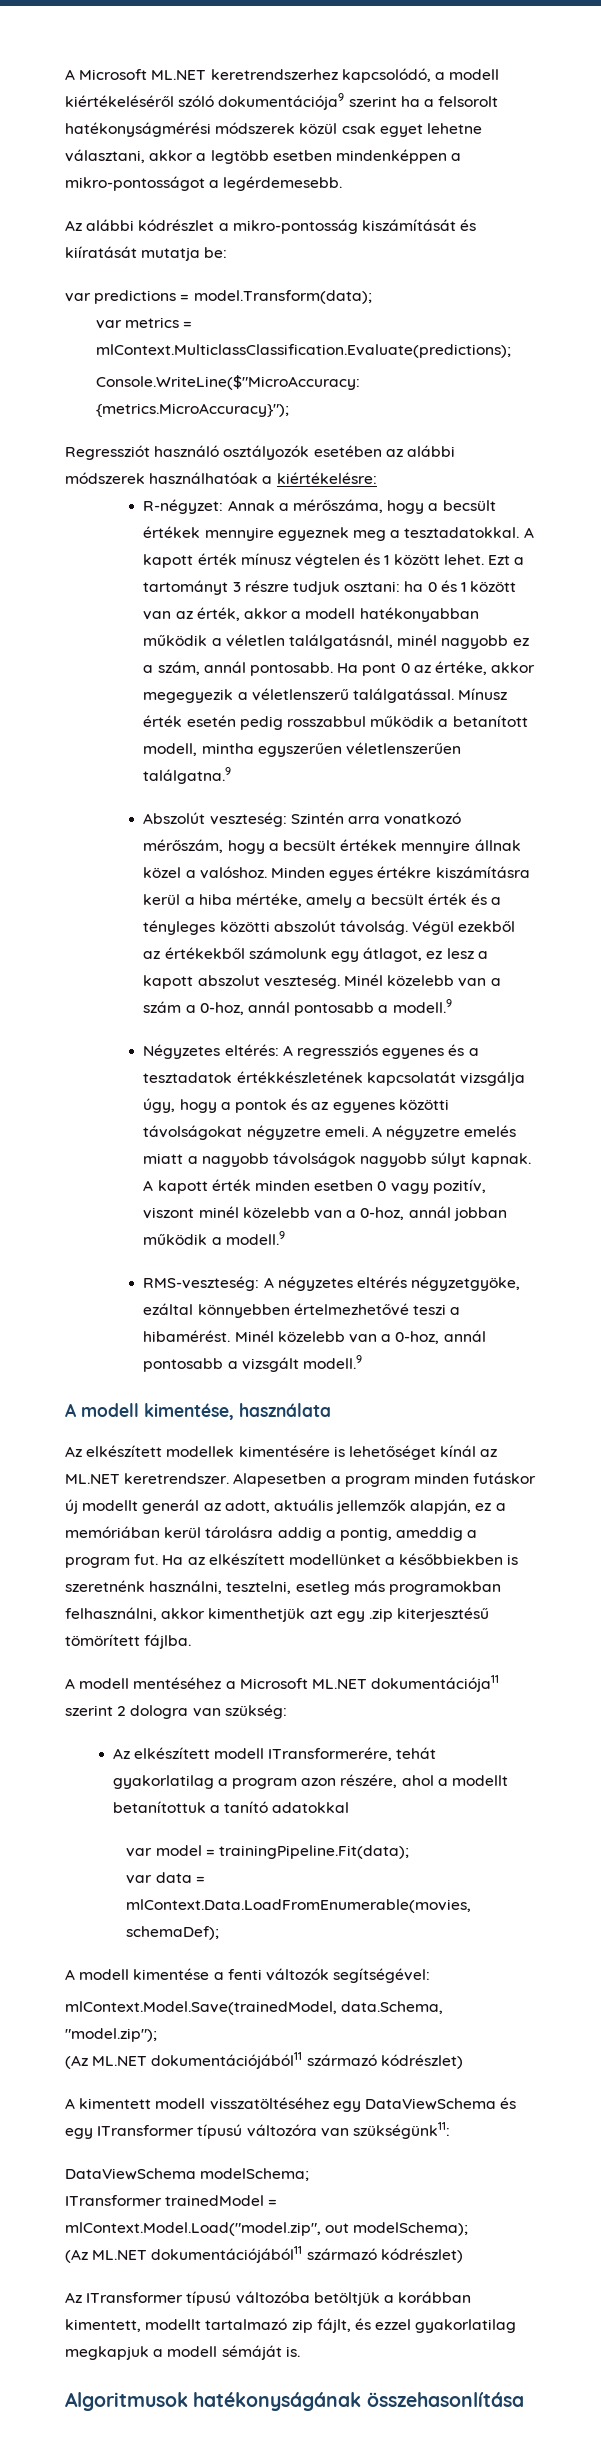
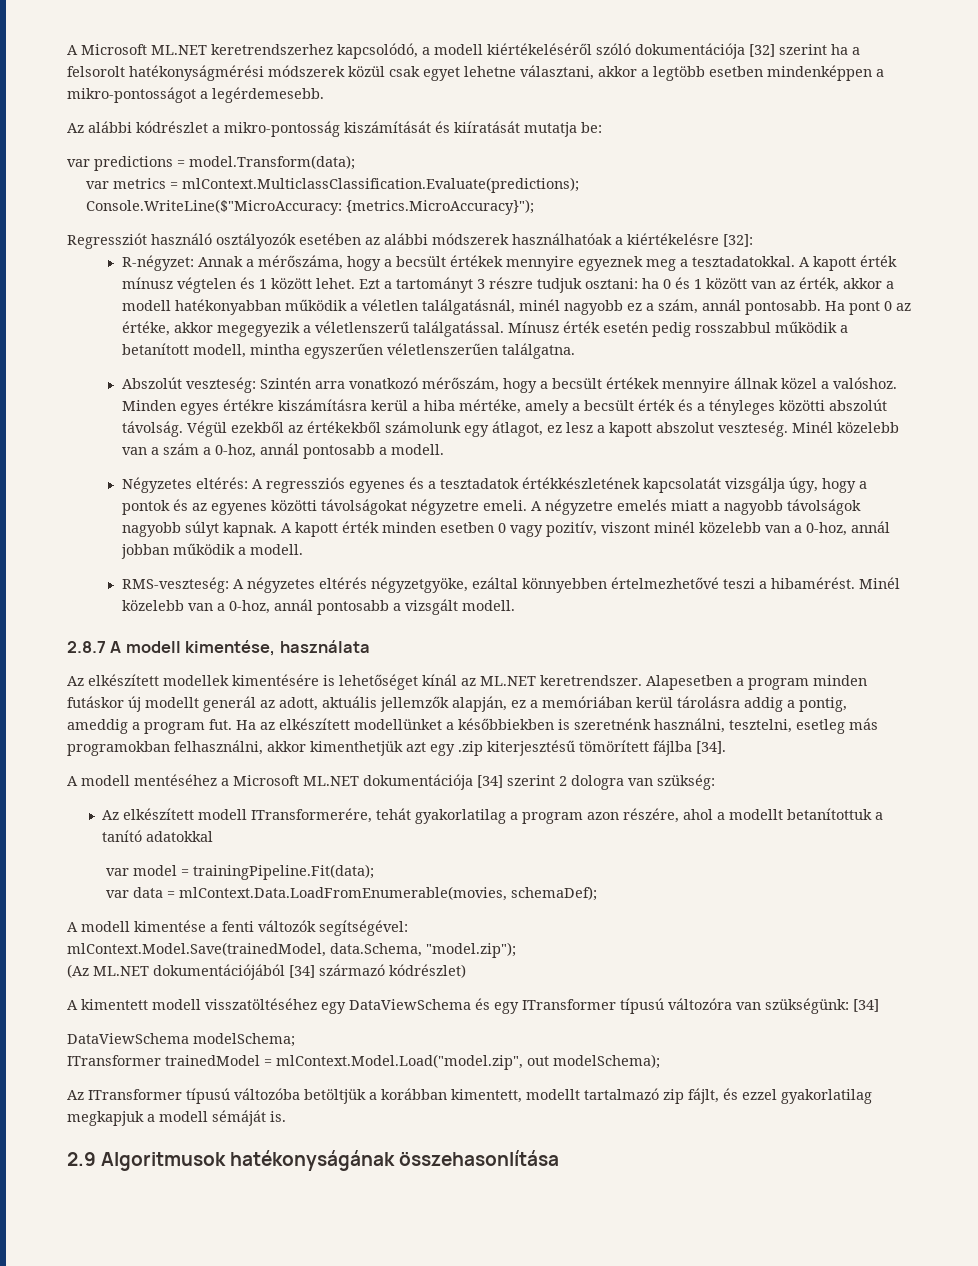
- A Microsoft ML.NET keretrendszerhez kapcsolódó, a modell kiértékeléséről szóló dokumentációja9 szerint ha a felsorolt hatékonyságmérési módszerek közül csak egyet lehetne választani, akkor a legtöbb esetben mindenképpen a mikro-pontosságot a legérdemesebb.
+ A Microsoft ML.NET keretrendszerhez kapcsolódó, a modell kiértékeléséről szóló dokumentációja [32] szerint ha a felsorolt hatékonyságmérési módszerek közül csak egyet lehetne választani, akkor a legtöbb esetben mindenképpen a mikro-pontosságot a legérdemesebb.
- Regressziót használó osztályozók esetében az alábbi módszerek használhatóak a kiértékelésre:
+ Regressziót használó osztályozók esetében az alábbi módszerek használhatóak a kiértékelésre [32]:
- Mínusz érték esetén pedig rosszabbul működik a betanított modell, mintha egyszerűen véletlenszerűen találgatna.9
+ Mínusz érték esetén pedig rosszabbul működik a betanított modell, mintha egyszerűen véletlenszerűen találgatna.
- Minél közelebb van a szám a 0-hoz, annál pontosabb a modell.9
+ Minél közelebb van a szám a 0-hoz, annál pontosabb a modell.
- A kapott érték minden esetben 0 vagy pozitív, viszont minél közelebb van a 0-hoz, annál jobban működik a modell.9
+ A kapott érték minden esetben 0 vagy pozitív, viszont minél közelebb van a 0-hoz, annál jobban működik a modell.
- Minél közelebb van a 0-hoz, annál pontosabb a vizsgált modell.9
- A modell kimentése, használata
+ Minél közelebb van a 0-hoz, annál pontosabb a vizsgált modell.
+ 2.8.7 A modell kimentése, használata
- Ha az elkészített modellünket a későbbiekben is szeretnénk használni, tesztelni, esetleg más programokban felhasználni, akkor kimenthetjük azt egy .zip kiterjesztésű tömörített fájlba.
+ Ha az elkészített modellünket a későbbiekben is szeretnénk használni, tesztelni, esetleg más programokban felhasználni, akkor kimenthetjük azt egy .zip kiterjesztésű tömörített fájlba [34].
- A modell mentéséhez a Microsoft ML.NET dokumentációja11 szerint 2 dologra van szükség:
+ A modell mentéséhez a Microsoft ML.NET dokumentációja [34] szerint 2 dologra van szükség:
  mlContext.Model.Save(trainedModel, data.Schema, "model.zip");
- (Az ML.NET dokumentációjából11 származó kódrészlet)
+ (Az ML.NET dokumentációjából [34] származó kódrészlet)
- A kimentett modell visszatöltéséhez egy DataViewSchema és egy ITransformer típusú változóra van szükségünk11:
+ A kimentett modell visszatöltéséhez egy DataViewSchema és egy ITransformer típusú változóra van szükségünk: [34]
  ITransformer trainedModel = mlContext.Model.Load("model.zip", out modelSchema);
- (Az ML.NET dokumentációjából11 származó kódrészlet)
- Algoritmusok hatékonyságának összehasonlítása
+ 2.9 Algoritmusok hatékonyságának összehasonlítása

